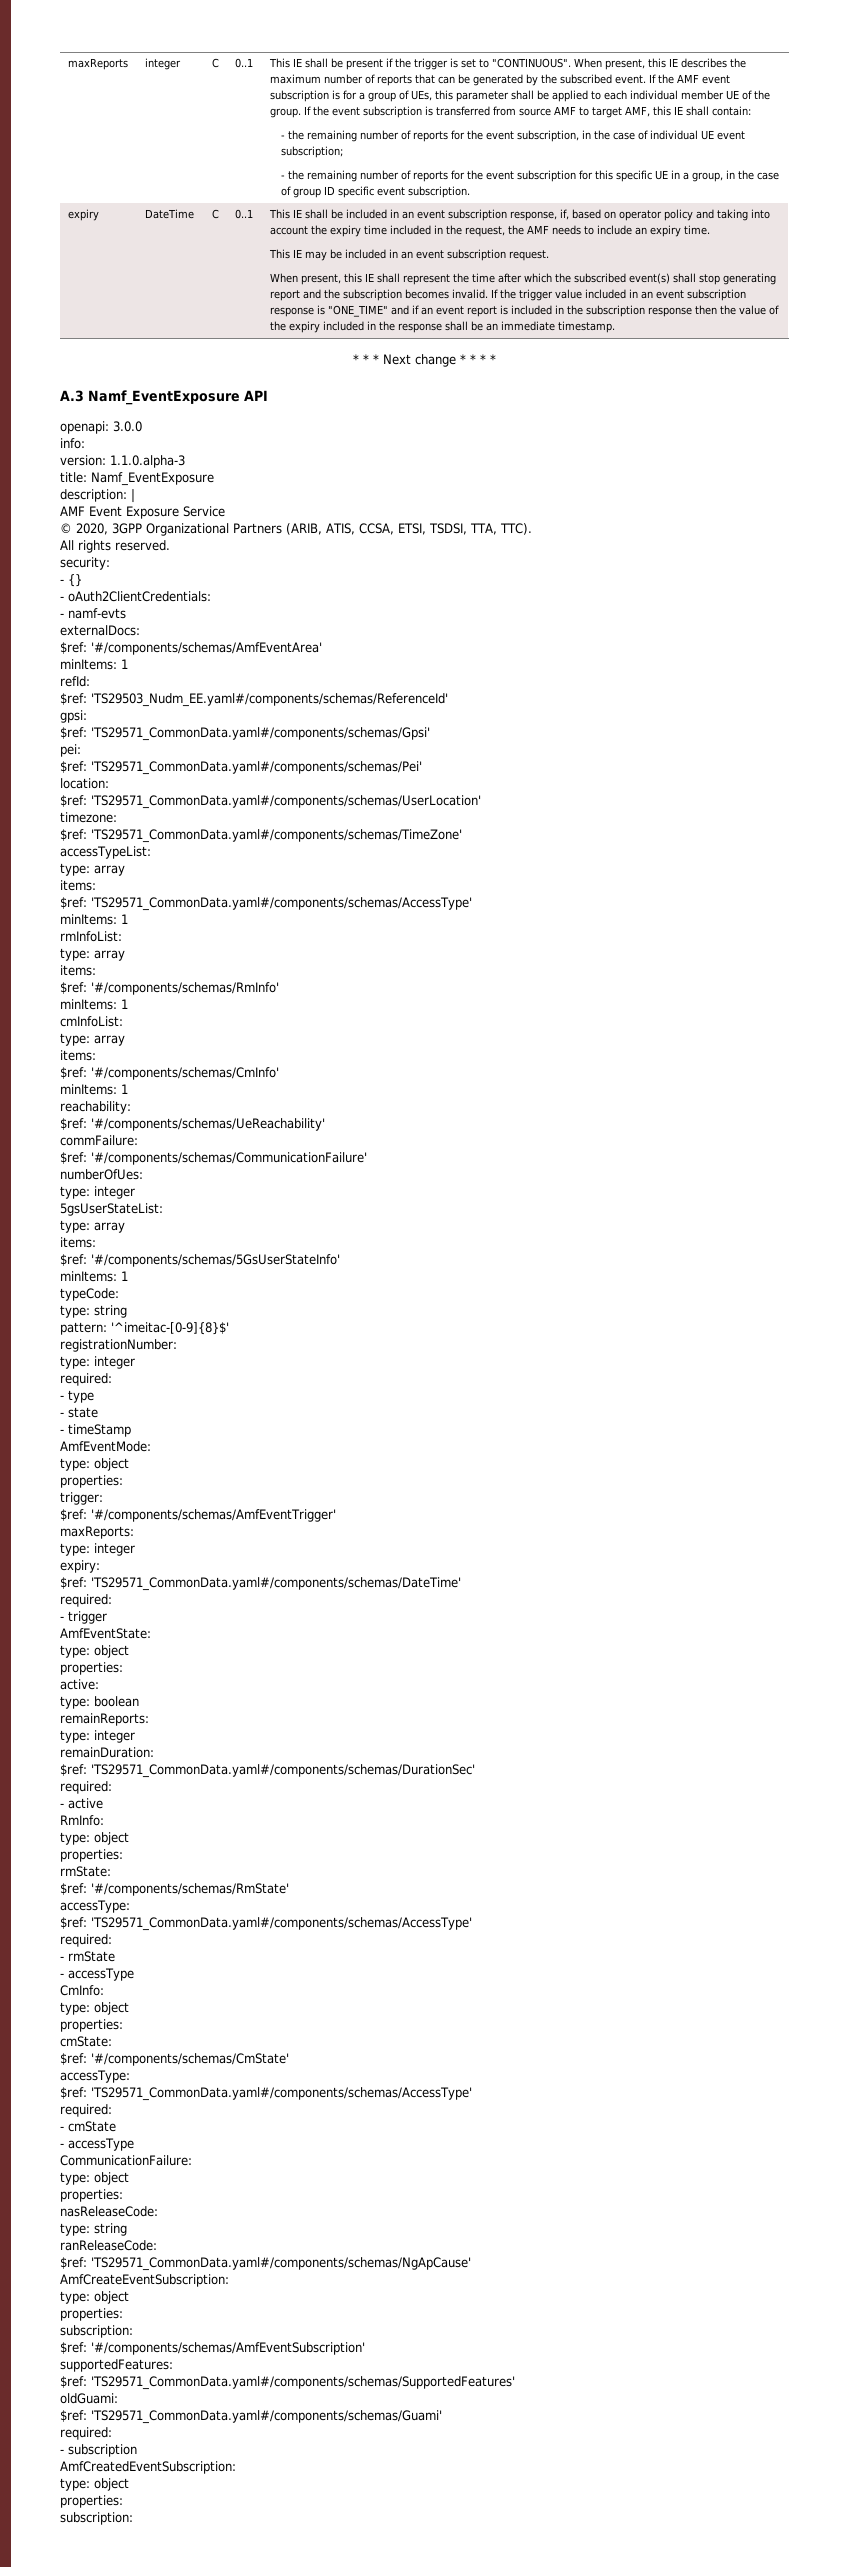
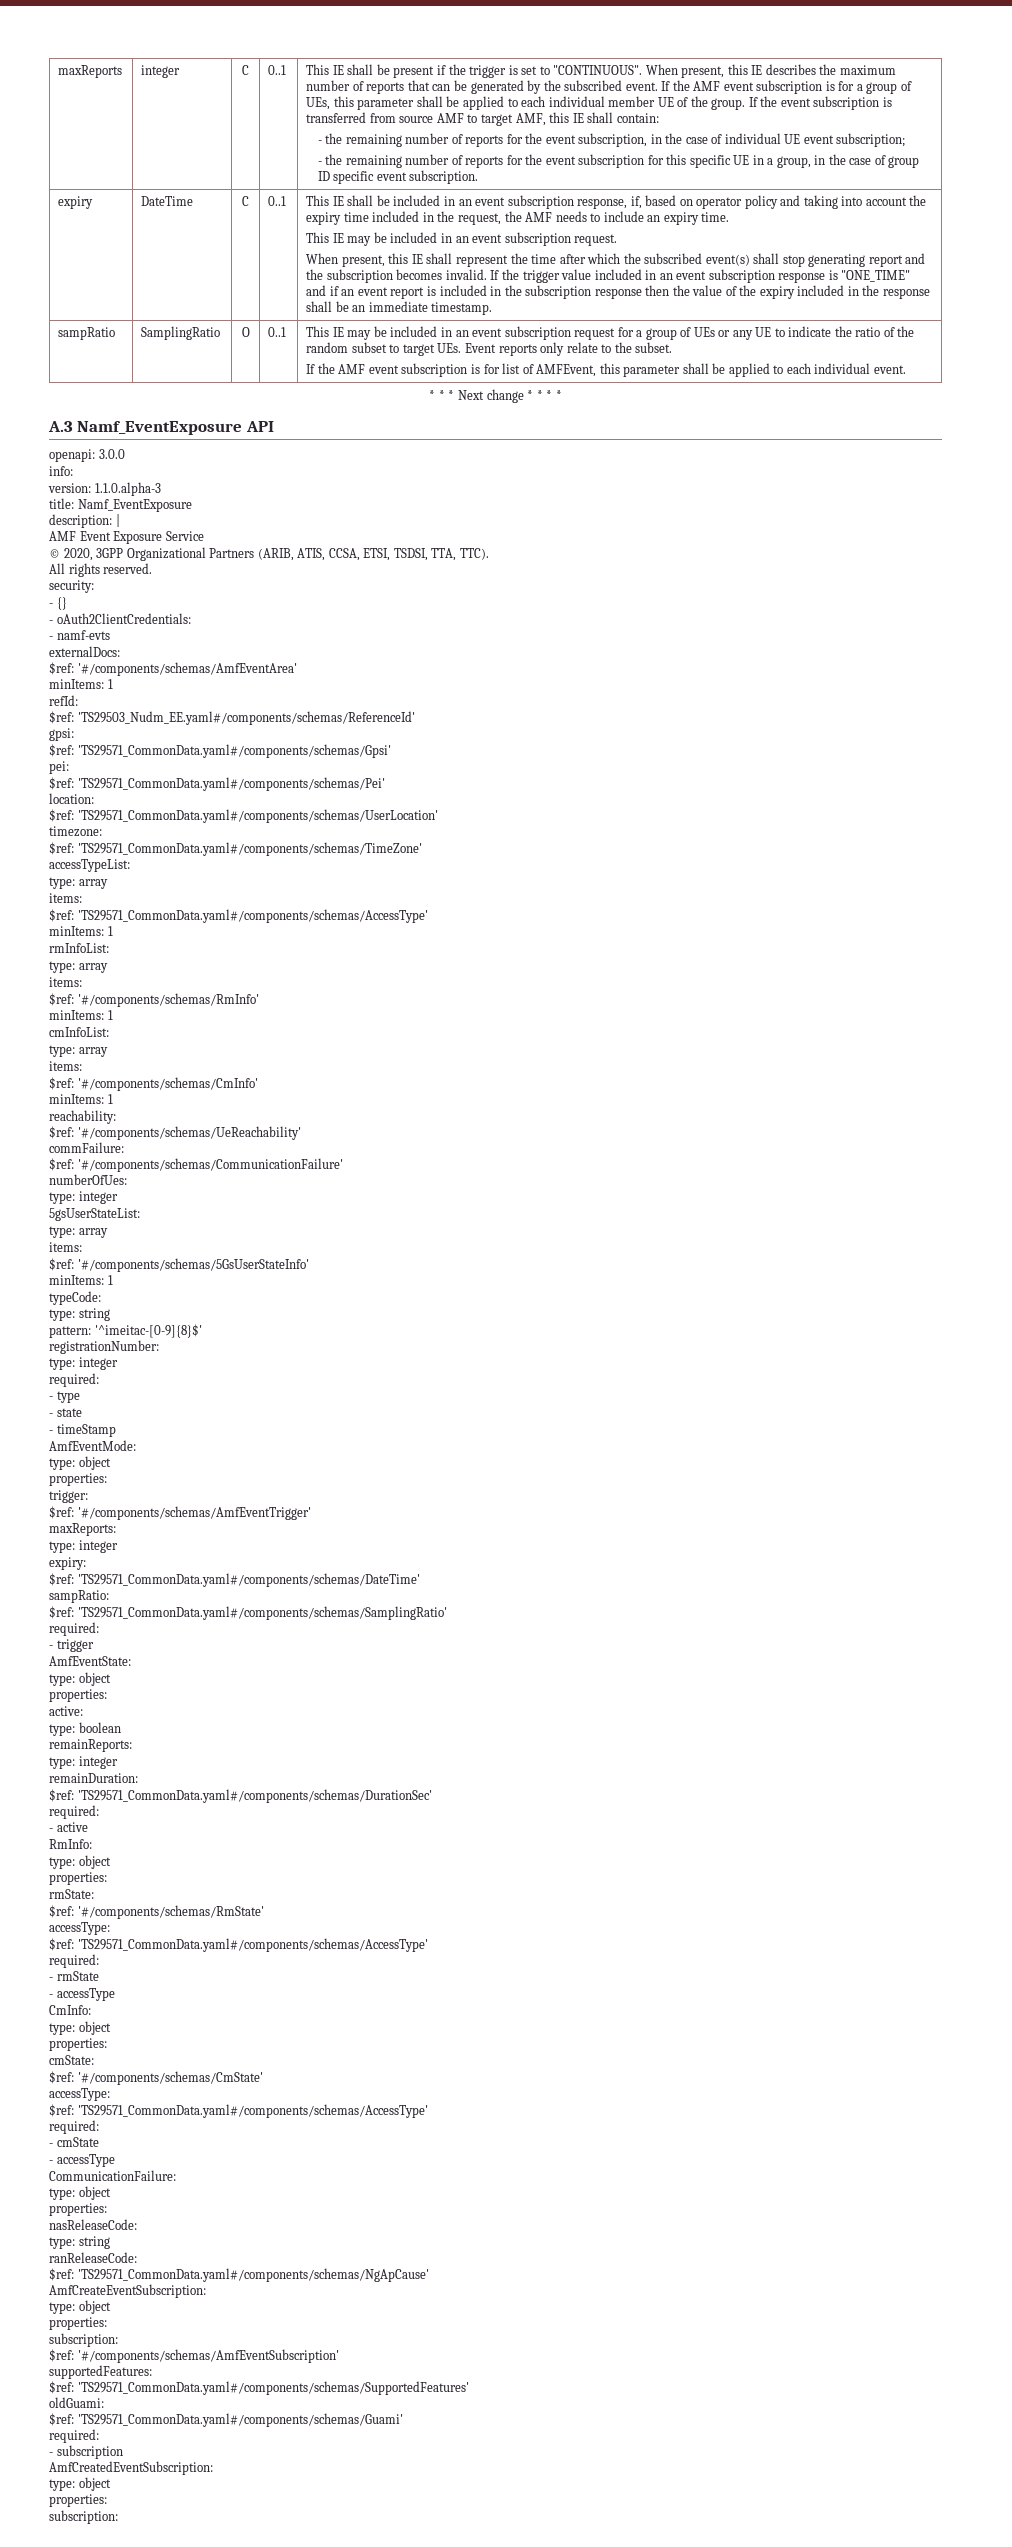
+ sampRatio | SamplingRatio | O | 0..1 | This IE may be included in an event subscription request for a group of UEs or any UE to indicate the ratio of the random subset to target UEs. Event reports only relate to the subset.
+ If the AMF event subscription is for list of AMFEvent, this parameter shall be applied to each individual event.
+ sampRatio:
+ $ref: 'TS29571_CommonData.yaml#/components/schemas/SamplingRatio'

